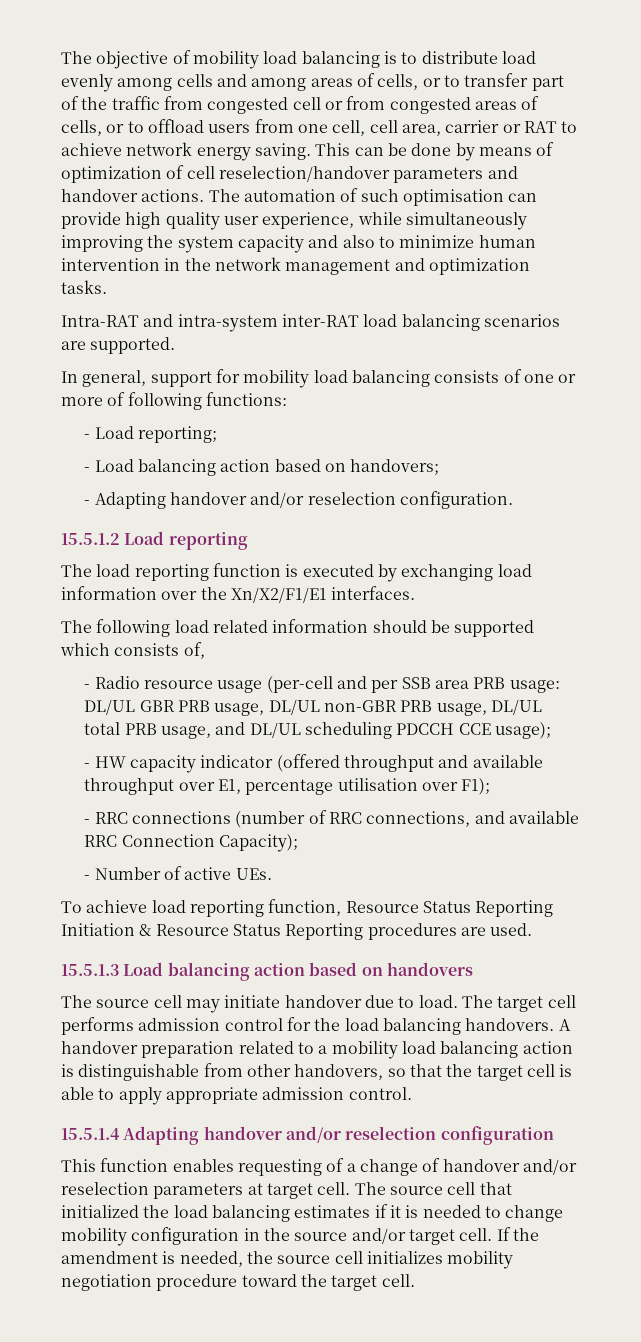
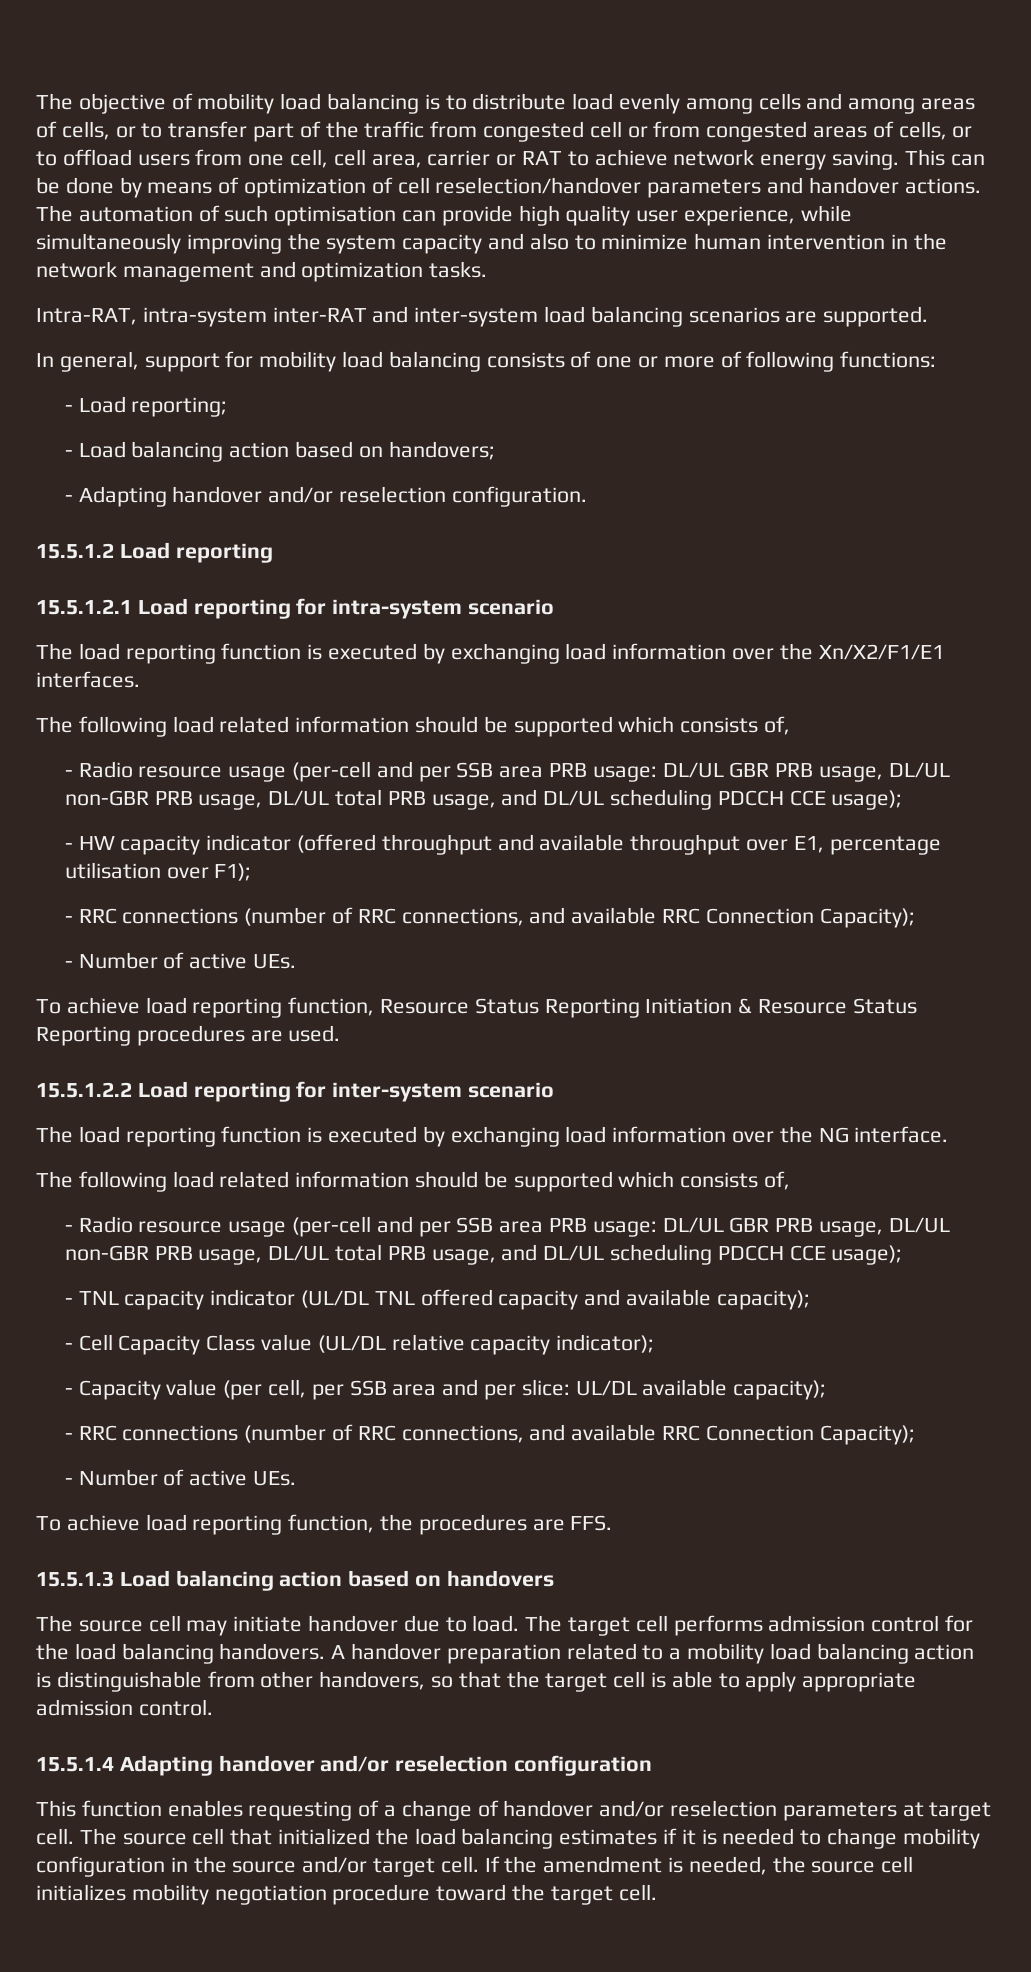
- Intra-RAT and intra-system inter-RAT load balancing scenarios are supported.
+ Intra-RAT, intra-system inter-RAT and inter-system load balancing scenarios are supported.
+ 15.5.1.2.1 Load reporting for intra-system scenario
+ 15.5.1.2.2 Load reporting for inter-system scenario
+ The load reporting function is executed by exchanging load information over the NG interface.
+ The following load related information should be supported which consists of,
+ - Radio resource usage (per-cell and per SSB area PRB usage: DL/UL GBR PRB usage, DL/UL non-GBR PRB usage, DL/UL total PRB usage, and DL/UL scheduling PDCCH CCE usage);
+ - TNL capacity indicator (UL/DL TNL offered capacity and available capacity);
+ - Cell Capacity Class value (UL/DL relative capacity indicator);
+ - Capacity value (per cell, per SSB area and per slice: UL/DL available capacity);
+ - RRC connections (number of RRC connections, and available RRC Connection Capacity);
+ - Number of active UEs.
+ To achieve load reporting function, the procedures are FFS.

